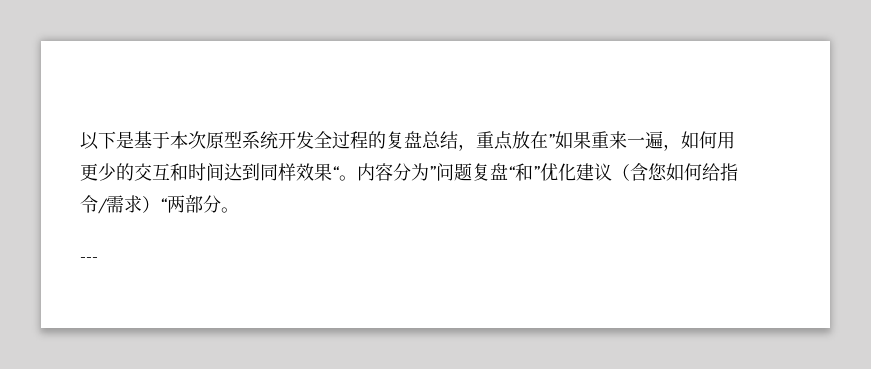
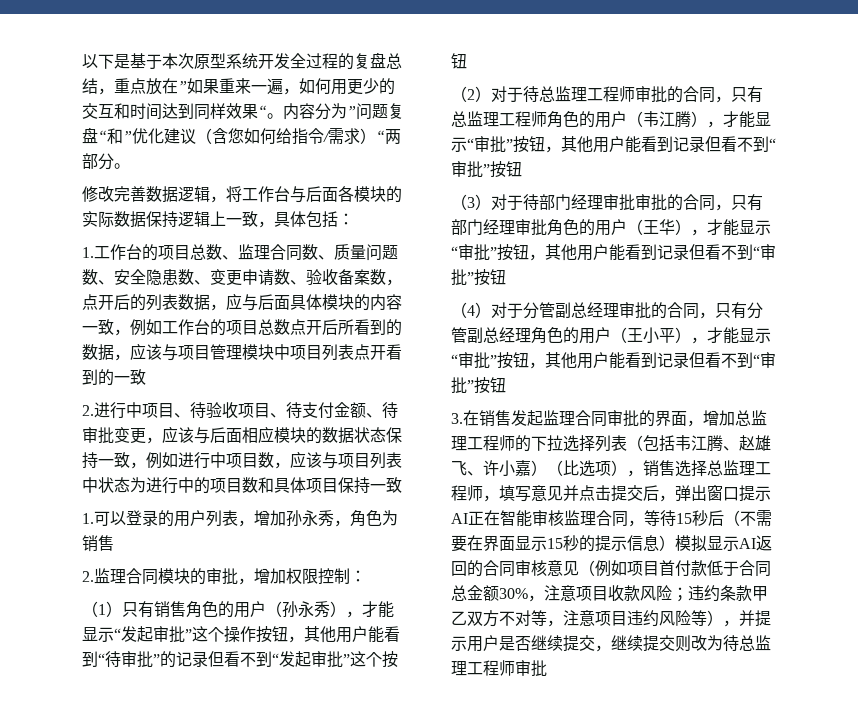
- ---
+ 修改完善数据逻辑，将工作台与后面各模块的实际数据保持逻辑上一致，具体包括：
+ 1.工作台的项目总数、监理合同数、质量问题数、安全隐患数、变更申请数、验收备案数，点开后的列表数据，应与后面具体模块的内容一致，例如工作台的项目总数点开后所看到的数据，应该与项目管理模块中项目列表点开看到的一致
+ 2.进行中项目、待验收项目、待支付金额、待审批变更，应该与后面相应模块的数据状态保持一致，例如进行中项目数，应该与项目列表中状态为进行中的项目数和具体项目保持一致
+ 1.可以登录的用户列表，增加孙永秀，角色为销售
+ 2.监理合同模块的审批，增加权限控制：
+ （1）只有销售角色的用户（孙永秀），才能显示“发起审批”这个操作按钮，其他用户能看到“待审批”的记录但看不到“发起审批”这个按钮
+ （2）对于待总监理工程师审批的合同，只有总监理工程师角色的用户（韦江腾），才能显示“审批”按钮，其他用户能看到记录但看不到“审批”按钮
+ （3）对于待部门经理审批审批的合同，只有部门经理审批角色的用户（王华），才能显示“审批”按钮，其他用户能看到记录但看不到“审批”按钮
+ （4）对于分管副总经理审批的合同，只有分管副总经理角色的用户（王小平），才能显示“审批”按钮，其他用户能看到记录但看不到“审批”按钮
+ 3.在销售发起监理合同审批的界面，增加总监理工程师的下拉选择列表（包括韦江腾、赵雄飞、许小嘉）（比选项），销售选择总监理工程师，填写意见并点击提交后，弹出窗口提示AI正在智能审核监理合同，等待15秒后（不需要在界面显示15秒的提示信息）模拟显示AI返回的合同审核意见（例如项目首付款低于合同总金额30%，注意项目收款风险；违约条款甲乙双方不对等，注意项目违约风险等），并提示用户是否继续提交，继续提交则改为待总监理工程师审批

